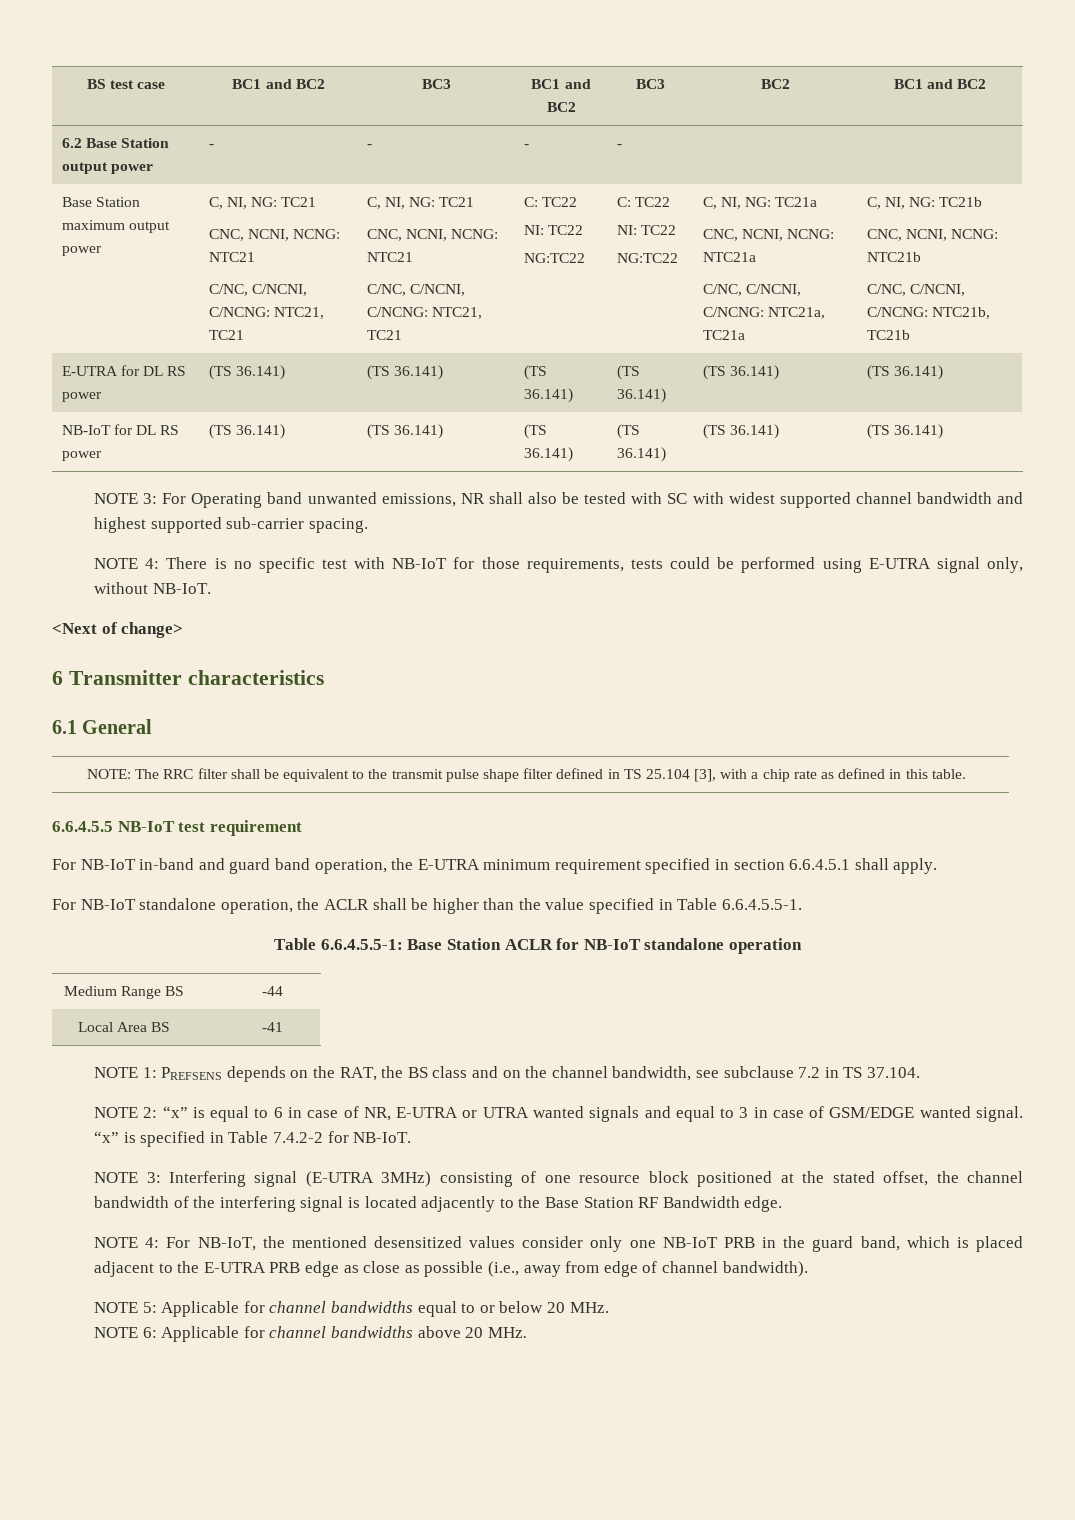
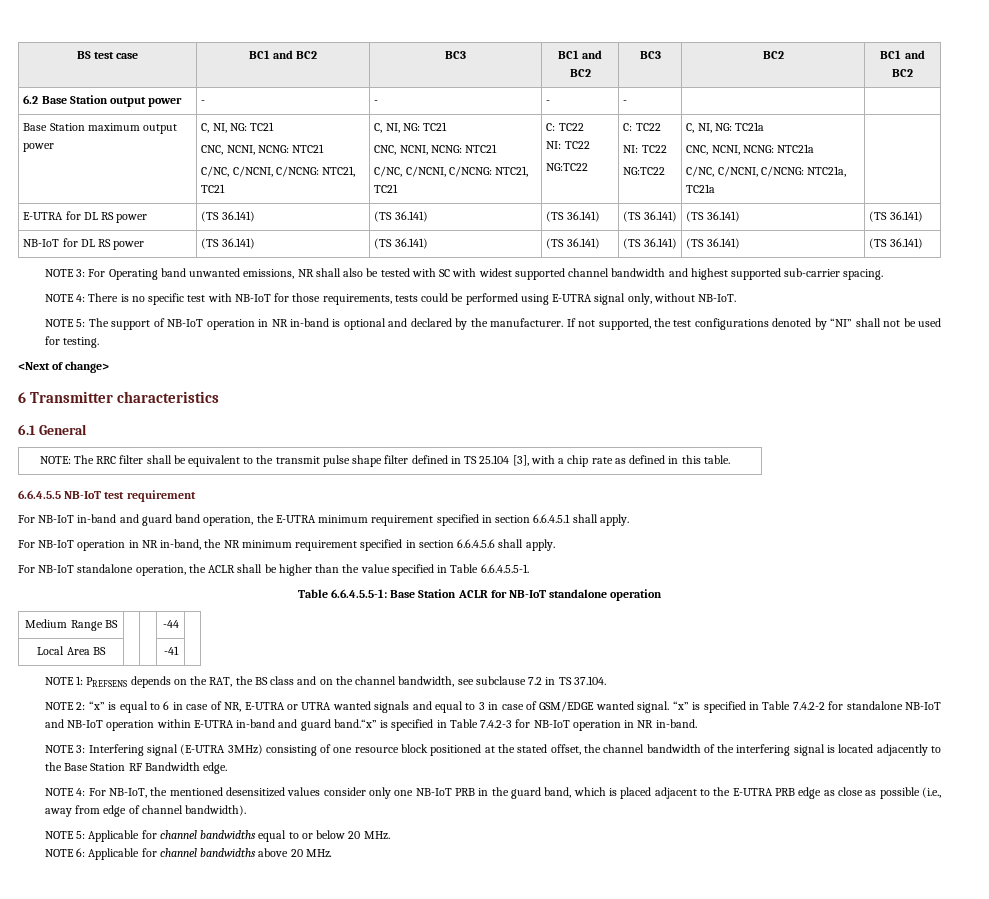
- C, NI, NG: TC21b
- CNC, NCNI, NCNG: NTC21b
- C/NC, C/NCNI, C/NCNG: NTC21b, TC21b
+ NOTE 5: The support of NB-IoT operation in NR in-band is optional and declared by the manufacturer. If not supported, the test configurations denoted by “NI” shall not be used for testing.
+ For NB-IoT operation in NR in-band, the NR minimum requirement specified in section 6.6.4.5.6 shall apply.
- “x” is specified in Table 7.4.2-2 for NB-IoT.
+ “x” is specified in Table 7.4.2-2 for standalone NB-IoT and NB-IoT operation within E-UTRA in-band and guard band.“x” is specified in Table 7.4.2-3 for NB-IoT operation in NR in-band.

